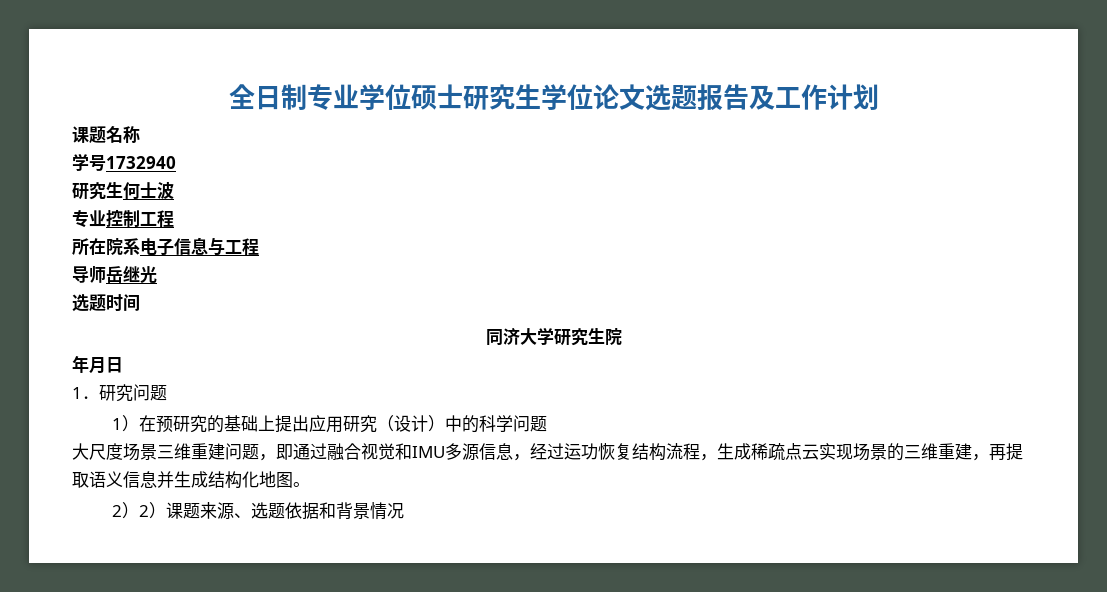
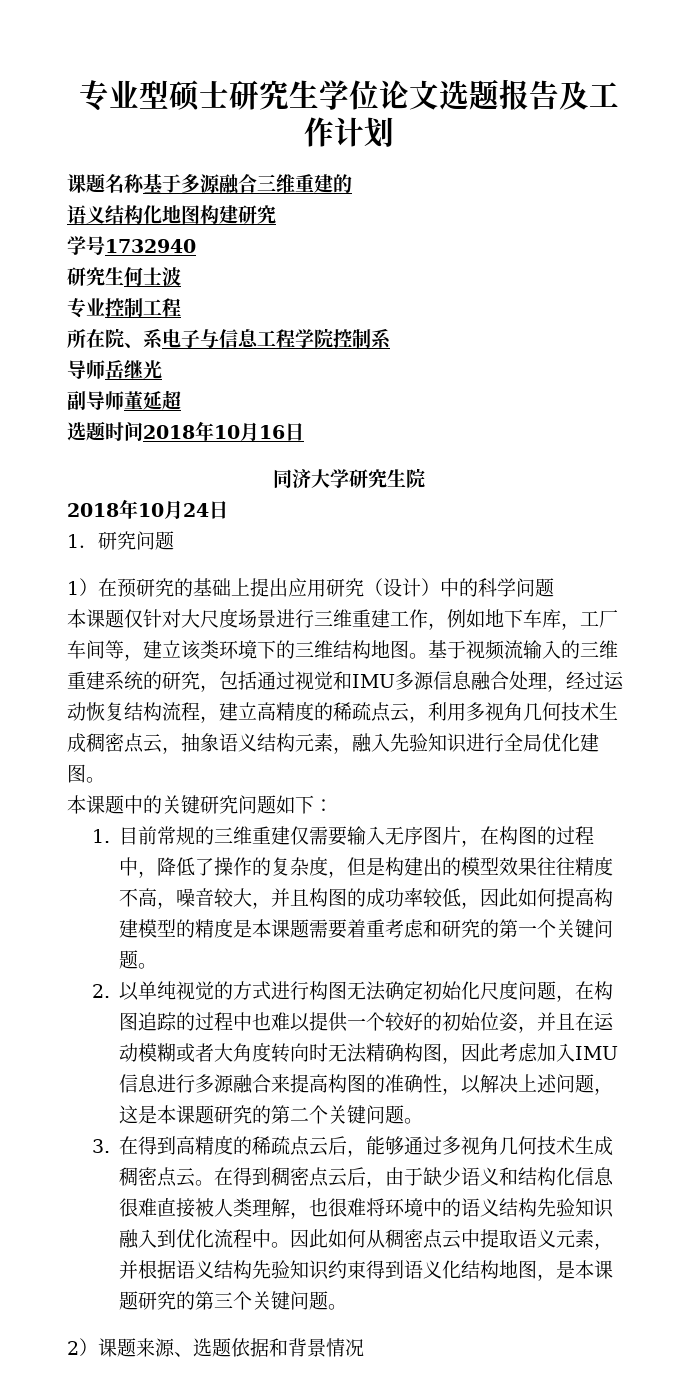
- 全日制专业学位硕士研究生学位论文选题报告及工作计划
+ 专业型硕士研究生学位论文选题报告及工作计划
- 课题名称
+ 课题名称基于多源融合三维重建的
+ 语义结构化地图构建研究
- 所在院系电子信息与工程
+ 所在院、系电子与信息工程学院控制系
+ 副导师董延超
- 选题时间
+ 选题时间2018年10月16日
- 年月日
+ 2018年10月24日
- 大尺度场景三维重建问题，即通过融合视觉和IMU多源信息，经过运功恢复结构流程，生成稀疏点云实现场景的三维重建，再提取语义信息并生成结构化地图。
+ 本课题仅针对大尺度场景进行三维重建工作，例如地下车库，工厂车间等，建立该类环境下的三维结构地图。基于视频流输入的三维重建系统的研究，包括通过视觉和IMU多源信息融合处理，经过运动恢复结构流程，建立高精度的稀疏点云，利用多视角几何技术生成稠密点云，抽象语义结构元素，融入先验知识进行全局优化建图。
+ 本课题中的关键研究问题如下：
+ 1.目前常规的三维重建仅需要输入无序图片，在构图的过程中，降低了操作的复杂度，但是构建出的模型效果往往精度不高，噪音较大，并且构图的成功率较低，因此如何提高构建模型的精度是本课题需要着重考虑和研究的第一个关键问题。
+ 2.以单纯视觉的方式进行构图无法确定初始化尺度问题，在构图追踪的过程中也难以提供一个较好的初始位姿，并且在运动模糊或者大角度转向时无法精确构图，因此考虑加入IMU信息进行多源融合来提高构图的准确性，以解决上述问题，这是本课题研究的第二个关键问题。
+ 3.在得到高精度的稀疏点云后，能够通过多视角几何技术生成稠密点云。在得到稠密点云后，由于缺少语义和结构化信息很难直接被人类理解，也很难将环境中的语义结构先验知识融入到优化流程中。因此如何从稠密点云中提取语义元素，并根据语义结构先验知识约束得到语义化结构地图，是本课题研究的第三个关键问题。
- 2）2）课题来源、选题依据和背景情况
+ 2）课题来源、选题依据和背景情况

